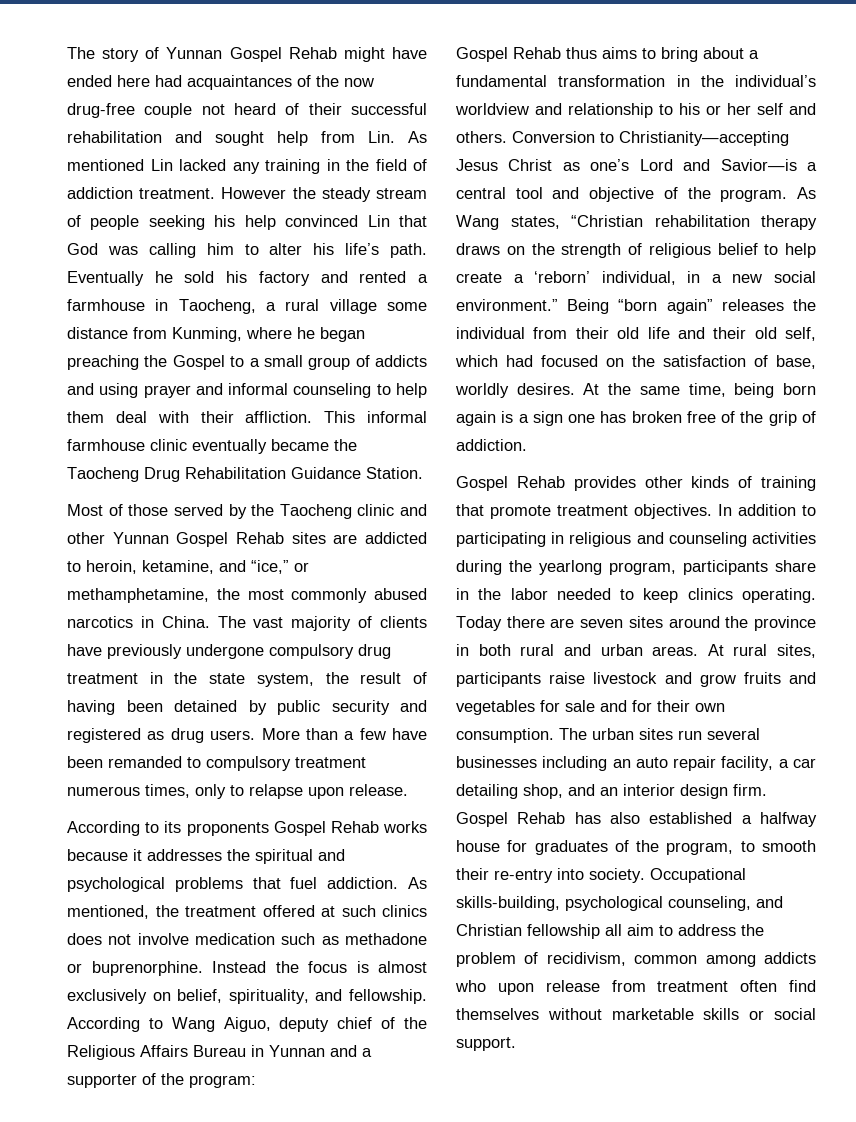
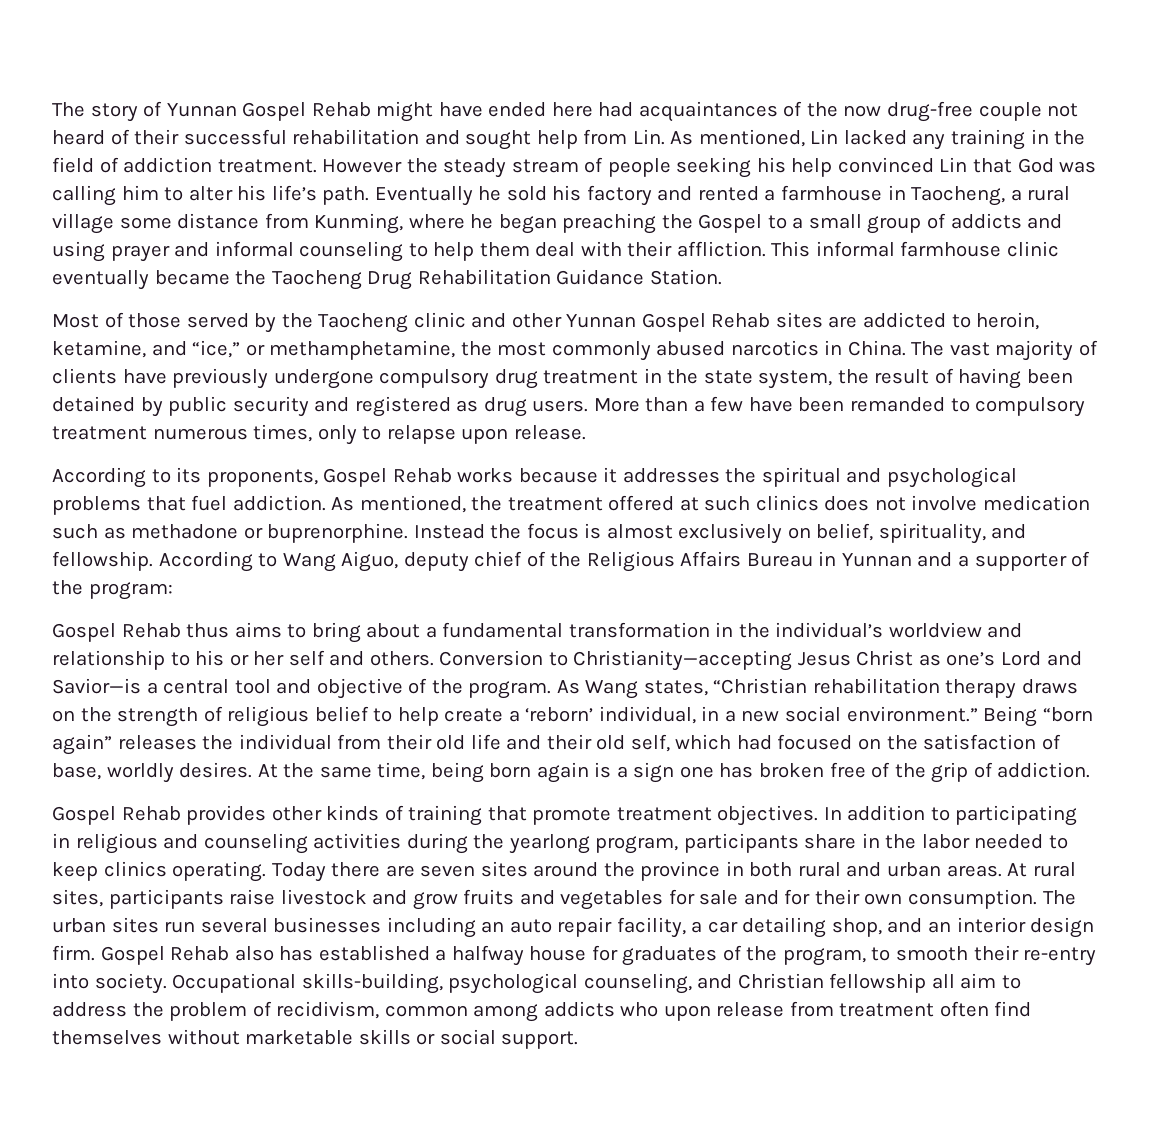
- The story of Yunnan Gospel Rehab might have ended here had acquaintances of the now drug-free couple not heard of their successful rehabilitation and sought help from Lin. As mentioned Lin lacked any training in the field of addiction treatment.
+ The story of Yunnan Gospel Rehab might have ended here had acquaintances of the now drug-free couple not heard of their successful rehabilitation and sought help from Lin. As mentioned, Lin lacked any training in the field of addiction treatment.
- According to its proponents Gospel Rehab works because it addresses the spiritual and psychological problems that fuel addiction.
+ According to its proponents, Gospel Rehab works because it addresses the spiritual and psychological problems that fuel addiction.
- Gospel Rehab has also established a halfway house for graduates of the program, to smooth their re-entry into society.
+ Gospel Rehab also has established a halfway house for graduates of the program, to smooth their re-entry into society.

